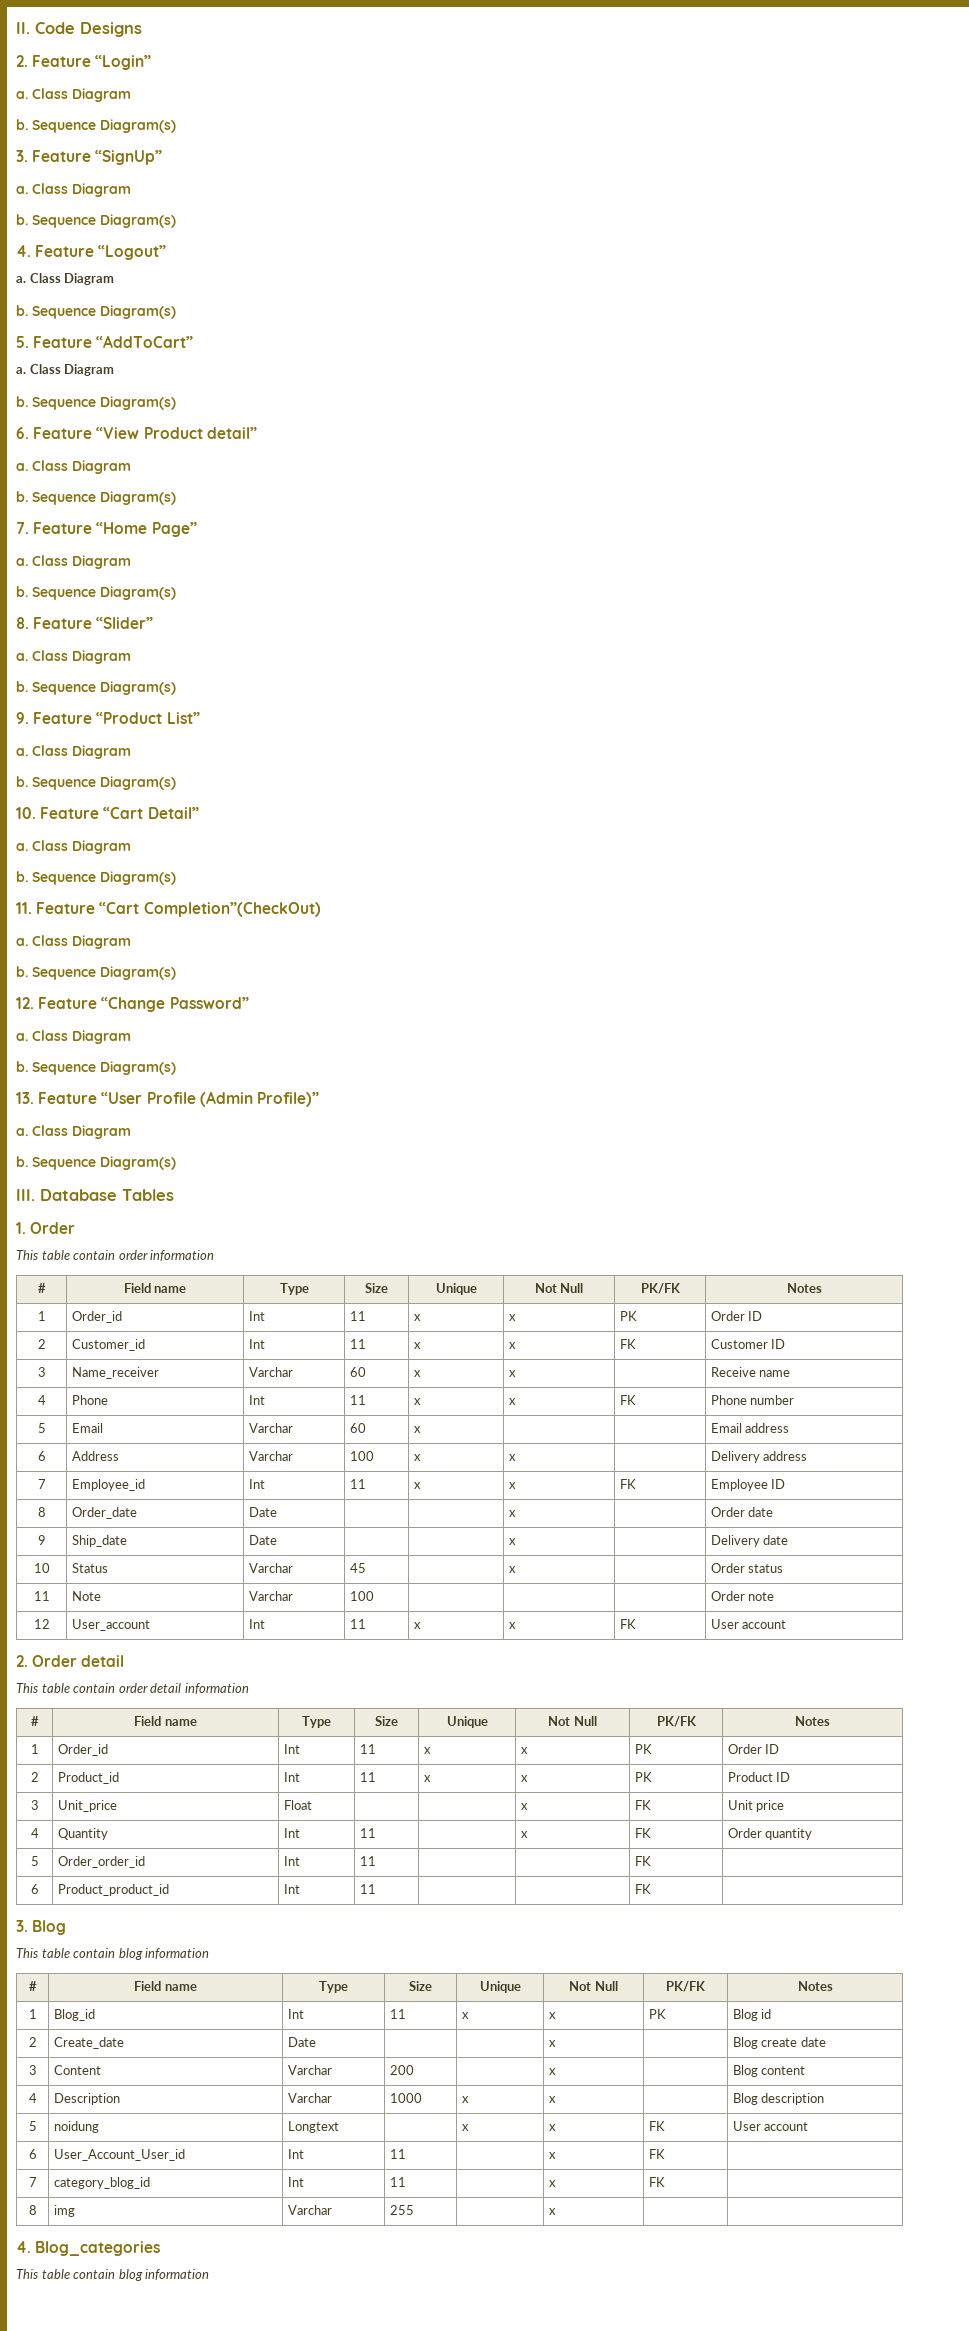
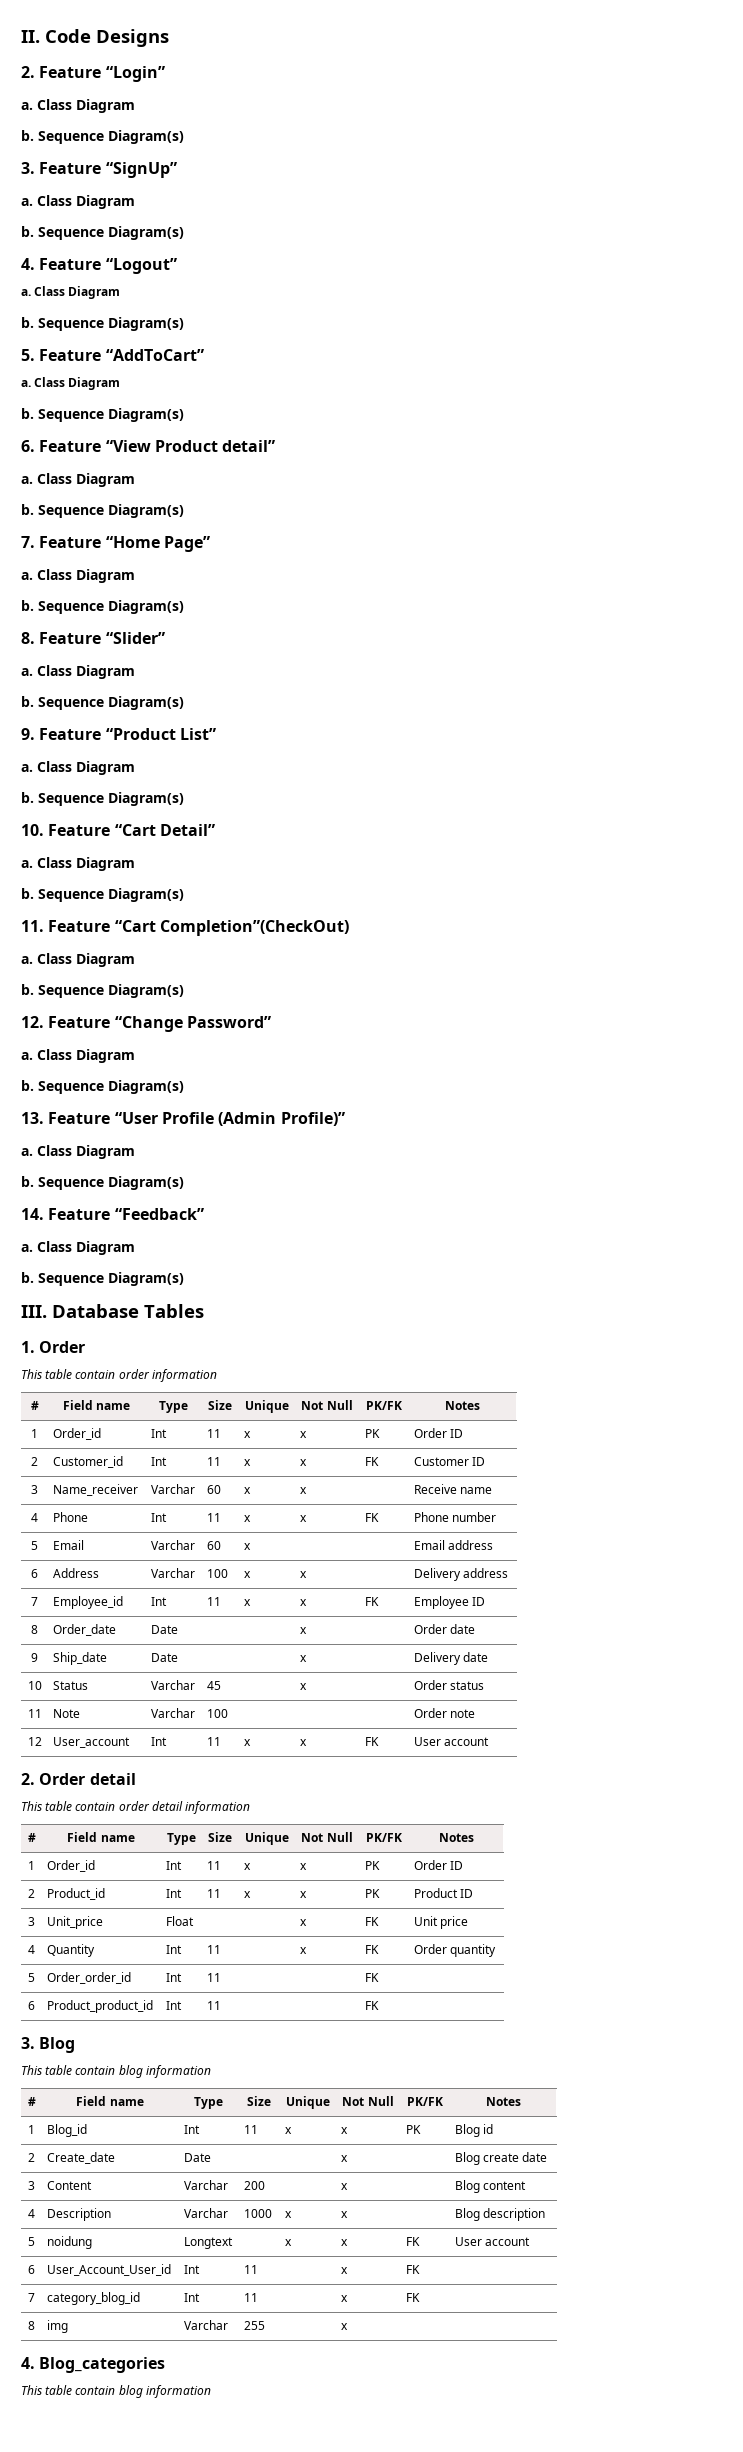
+ 14. Feature “Feedback”
+ a. Class Diagram
+ b. Sequence Diagram(s)

